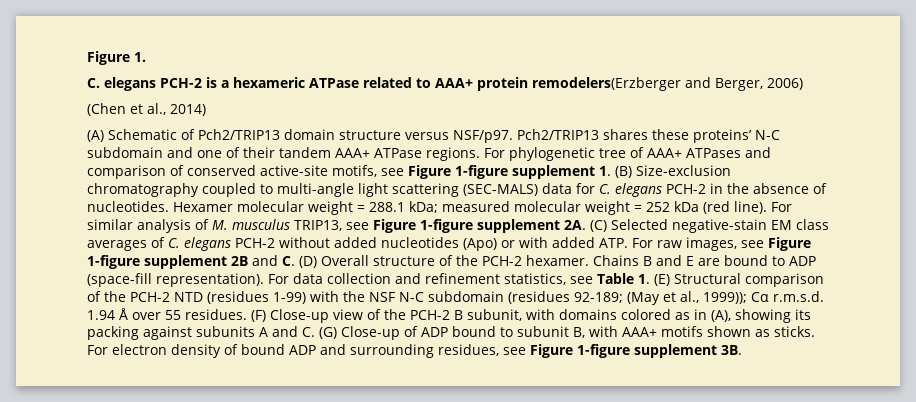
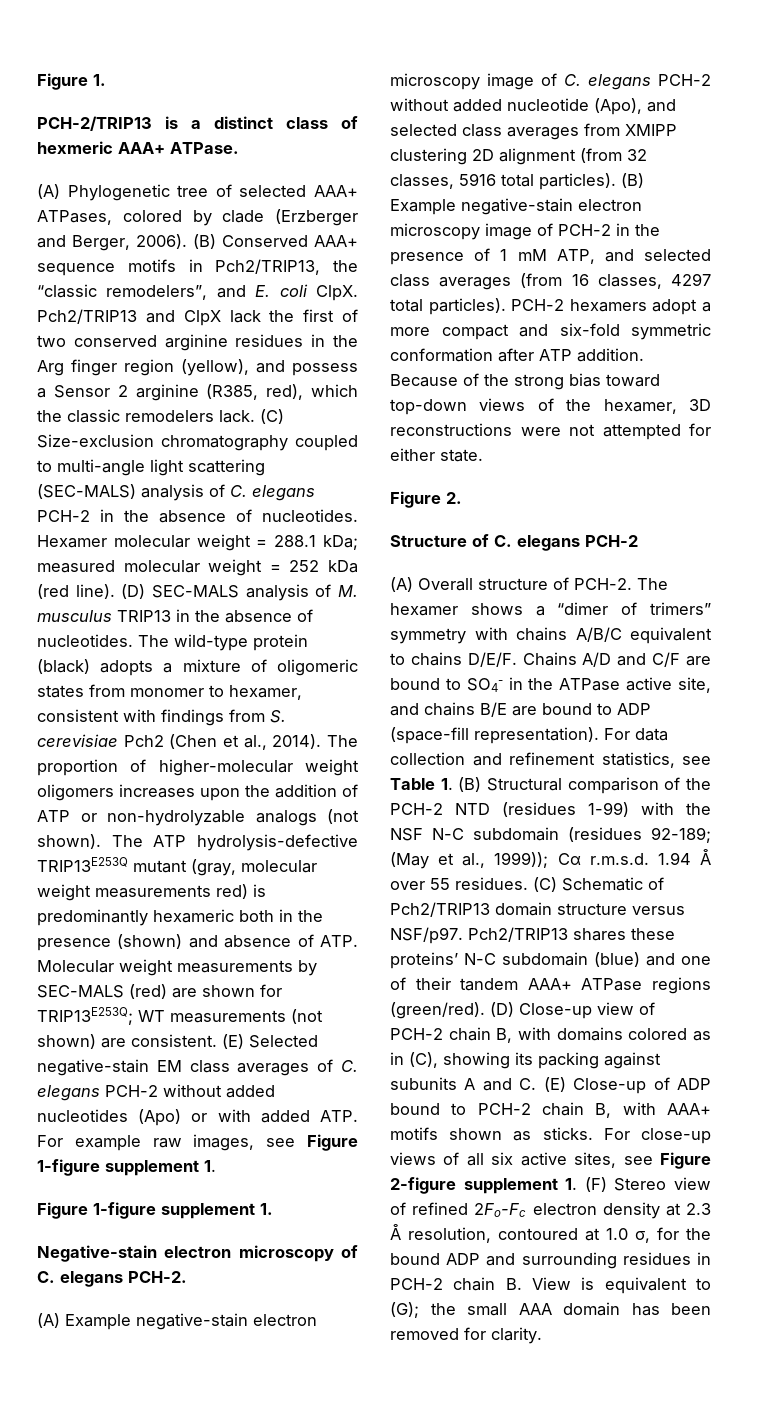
- C. elegans PCH-2 is a hexameric ATPase related to AAA+ protein remodelers(Erzberger and Berger, 2006)
- (Chen et al., 2014)
- (A) Schematic of Pch2/TRIP13 domain structure versus NSF/p97. Pch2/TRIP13 shares these proteins’ N-C subdomain and one of their tandem AAA+ ATPase regions. For phylogenetic tree of AAA+ ATPases and comparison of conserved active-site motifs, see Figure 1-figure supplement 1. (B) Size-exclusion chromatography coupled to multi-angle light scattering (SEC-MALS) data for C. elegans PCH-2 in the absence of nucleotides.
+ PCH-2/TRIP13 is a distinct class of hexmeric AAA+ ATPase.
+ (A) Phylogenetic tree of selected AAA+ ATPases, colored by clade (Erzberger and Berger, 2006). (B) Conserved AAA+ sequence motifs in Pch2/TRIP13, the “classic remodelers”, and E. coli ClpX. Pch2/TRIP13 and ClpX lack the first of two conserved arginine residues in the Arg finger region (yellow), and possess a Sensor 2 arginine (R385, red), which the classic remodelers lack. (C) Size-exclusion chromatography coupled to multi-angle light scattering (SEC-MALS) analysis of C. elegans PCH-2 in the absence of nucleotides.
- For similar analysis of M. musculus TRIP13, see Figure 1-figure supplement 2A. (C) Selected negative-stain EM class averages of C. elegans PCH-2 without added nucleotides (Apo) or with added ATP. For raw images, see Figure 1-figure supplement 2B and C. (D) Overall structure of the PCH-2 hexamer. Chains B and E are bound to ADP (space-fill representation).
+ (D) SEC-MALS analysis of M. musculus TRIP13 in the absence of nucleotides. The wild-type protein (black) adopts a mixture of oligomeric states from monomer to hexamer, consistent with findings from S. cerevisiae Pch2 (Chen et al., 2014). The proportion of higher-molecular weight oligomers increases upon the addition of ATP or non-hydrolyzable analogs (not shown). The ATP hydrolysis-defective TRIP13E253Q mutant (gray, molecular weight measurements red) is predominantly hexameric both in the presence (shown) and absence of ATP. Molecular weight measurements by SEC-MALS (red) are shown for TRIP13E253Q; WT measurements (not shown) are consistent. (E) Selected negative-stain EM class averages of C. elegans PCH-2 without added nucleotides (Apo) or with added ATP. For example raw images, see Figure 1-figure supplement 1.
+ Figure 1-figure supplement 1.
+ Negative-stain electron microscopy of C. elegans PCH-2.
+ (A) Example negative-stain electron microscopy image of C. elegans PCH-2 without added nucleotide (Apo), and selected class averages from XMIPP clustering 2D alignment (from 32 classes, 5916 total particles). (B) Example negative-stain electron microscopy image of PCH-2 in the presence of 1 mM ATP, and selected class averages (from 16 classes, 4297 total particles). PCH-2 hexamers adopt a more compact and six-fold symmetric conformation after ATP addition. Because of the strong bias toward top-down views of the hexamer, 3D reconstructions were not attempted for either state.
+ Figure 2.
+ Structure of C. elegans PCH-2
+ (A) Overall structure of PCH-2. The hexamer shows a “dimer of trimers” symmetry with chains A/B/C equivalent to chains D/E/F. Chains A/D and C/F are bound to SO4- in the ATPase active site, and chains B/E are bound to ADP (space-fill representation).
- For data collection and refinement statistics, see Table 1. (E) Structural comparison of the PCH-2 NTD (residues 1-99) with the NSF N-C subdomain (residues 92-189; (May et al., 1999)); Cα r.m.s.d. 1.94 Å over 55 residues.
+ For data collection and refinement statistics, see Table 1. (B) Structural comparison of the PCH-2 NTD (residues 1-99) with the NSF N-C subdomain (residues 92-189; (May et al., 1999)); Cα r.m.s.d. 1.94 Å over 55 residues.
- (F) Close-up view of the PCH-2 B subunit, with domains colored as in (A), showing its packing against subunits A and C. (G) Close-up of ADP bound to subunit B, with AAA+ motifs shown as sticks.
+ (C) Schematic of Pch2/TRIP13 domain structure versus NSF/p97. Pch2/TRIP13 shares these proteins’ N-C subdomain (blue) and one of their tandem AAA+ ATPase regions (green/red). (D) Close-up view of PCH-2 chain B, with domains colored as in (C), showing its packing against subunits A and C. (E) Close-up of ADP bound to PCH-2 chain B, with AAA+ motifs shown as sticks.
- For electron density of bound ADP and surrounding residues, see Figure 1-figure supplement 3B.
+ For close-up views of all six active sites, see Figure 2-figure supplement 1. (F) Stereo view of refined 2Fo-Fc electron density at 2.3 Å resolution, contoured at 1.0 σ, for the bound ADP and surrounding residues in PCH-2 chain B. View is equivalent to (G); the small AAA domain has been removed for clarity.

